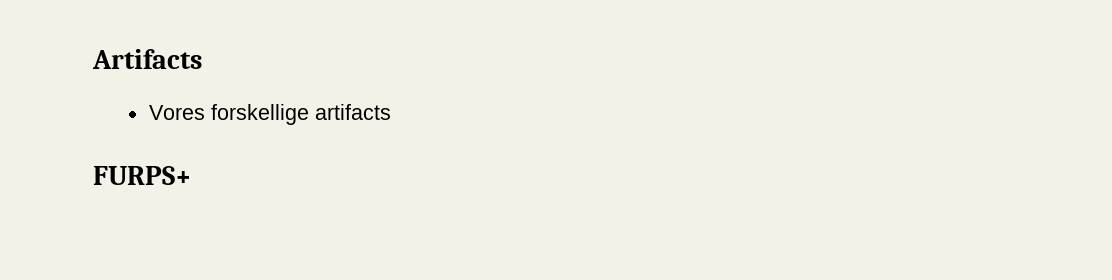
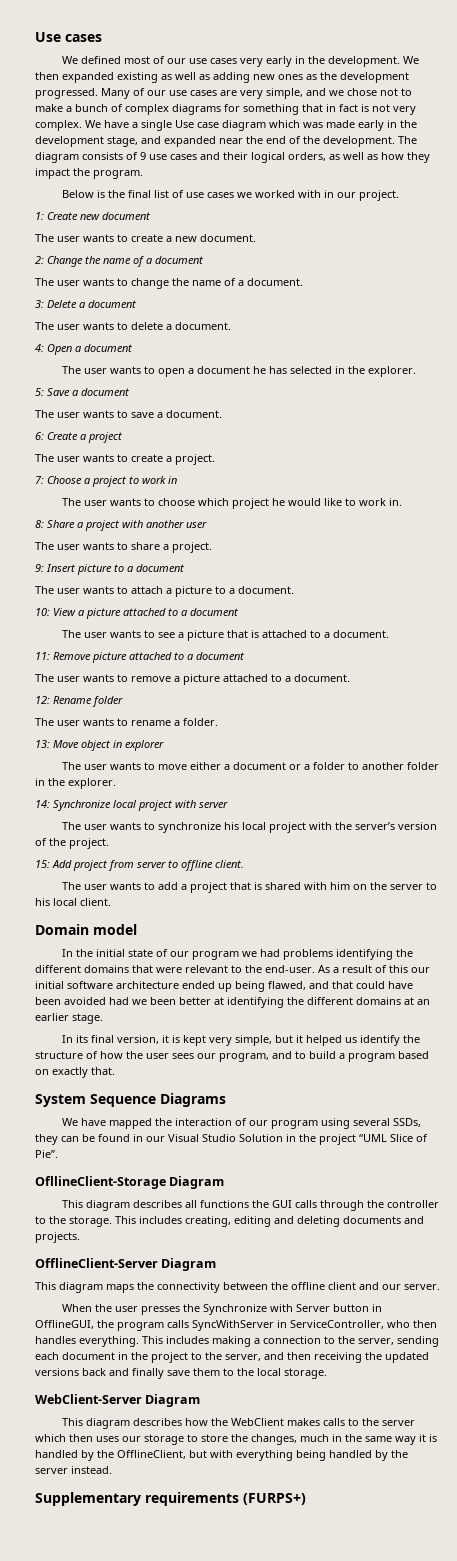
- Artifacts
- Vores forskellige artifacts
- FURPS+
+ Use cases
+ We defined most of our use cases very early in the development. We then expanded existing as well as adding new ones as the development progressed. Many of our use cases are very simple, and we chose not to make a bunch of complex diagrams for something that in fact is not very complex. We have a single Use case diagram which was made early in the development stage, and expanded near the end of the development. The diagram consists of 9 use cases and their logical orders, as well as how they impact the program.
+ Below is the final list of use cases we worked with in our project.
+ 1: Create new document
+ The user wants to create a new document.
+ 2: Change the name of a document
+ The user wants to change the name of a document.
+ 3: Delete a document
+ The user wants to delete a document.
+ 4: Open a document
+ The user wants to open a document he has selected in the explorer.
+ 5: Save a document
+ The user wants to save a document.
+ 6: Create a project
+ The user wants to create a project.
+ 7: Choose a project to work in
+ The user wants to choose which project he would like to work in.
+ 8: Share a project with another user
+ The user wants to share a project.
+ 9: Insert picture to a document
+ The user wants to attach a picture to a document.
+ 10: View a picture attached to a document
+ The user wants to see a picture that is attached to a document.
+ 11: Remove picture attached to a document
+ The user wants to remove a picture attached to a document.
+ 12: Rename folder
+ The user wants to rename a folder.
+ 13: Move object in explorer
+ The user wants to move either a document or a folder to another folder in the explorer.
+ 14: Synchronize local project with server
+ The user wants to synchronize his local project with the server’s version of the project.
+ 15: Add project from server to offline client.
+ The user wants to add a project that is shared with him on the server to his local client.
+ Domain model
+ In the initial state of our program we had problems identifying the different domains that were relevant to the end-user. As a result of this our initial software architecture ended up being flawed, and that could have been avoided had we been better at identifying the different domains at an earlier stage.
+ In its final version, it is kept very simple, but it helped us identify the structure of how the user sees our program, and to build a program based on exactly that.
+ System Sequence Diagrams
+ We have mapped the interaction of our program using several SSDs, they can be found in our Visual Studio Solution in the project “UML Slice of Pie”.
+ OfllineClient-Storage Diagram
+ This diagram describes all functions the GUI calls through the controller to the storage. This includes creating, editing and deleting documents and projects.
+ OfflineClient-Server Diagram
+ This diagram maps the connectivity between the offline client and our server.
+ When the user presses the Synchronize with Server button in OfflineGUI, the program calls SyncWithServer in ServiceController, who then handles everything. This includes making a connection to the server, sending each document in the project to the server, and then receiving the updated versions back and finally save them to the local storage.
+ WebClient-Server Diagram
+ This diagram describes how the WebClient makes calls to the server which then uses our storage to store the changes, much in the same way it is handled by the OfflineClient, but with everything being handled by the server instead.
+ Supplementary requirements (FURPS+)

